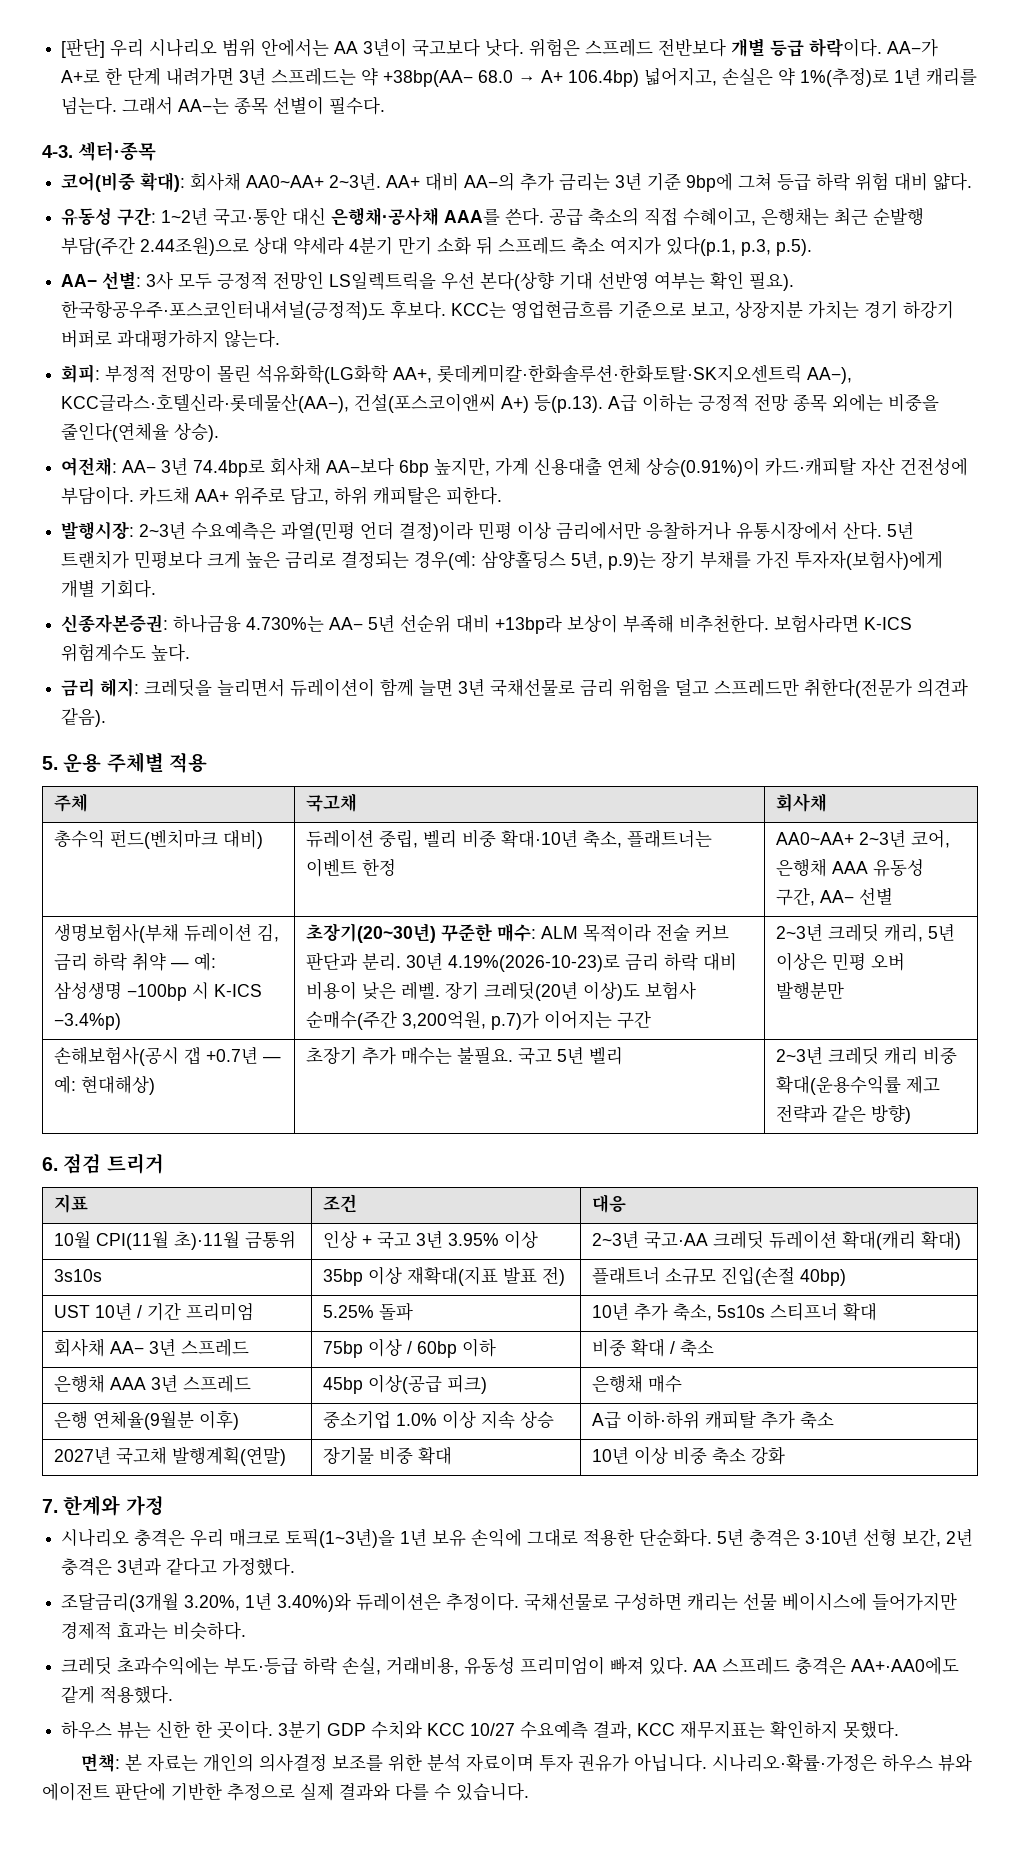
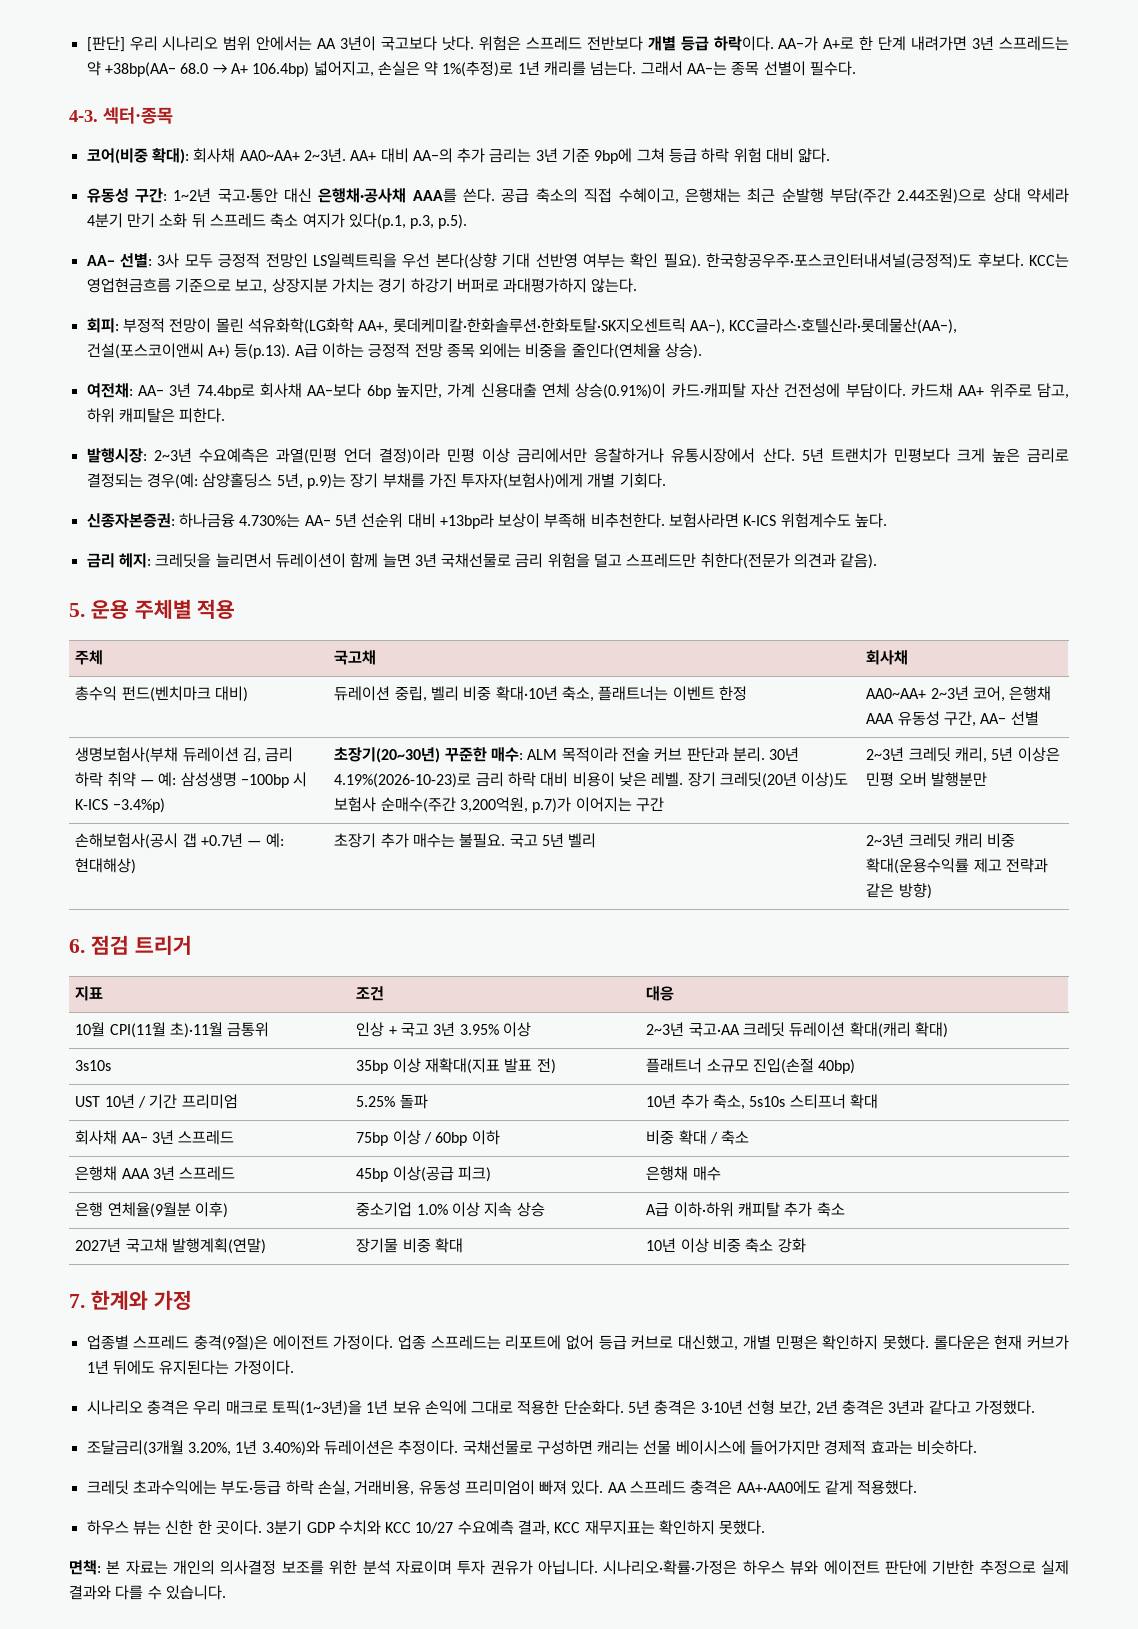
+ 업종별 스프레드 충격(9절)은 에이전트 가정이다. 업종 스프레드는 리포트에 없어 등급 커브로 대신했고, 개별 민평은 확인하지 못했다. 롤다운은 현재 커브가 1년 뒤에도 유지된다는 가정이다.

